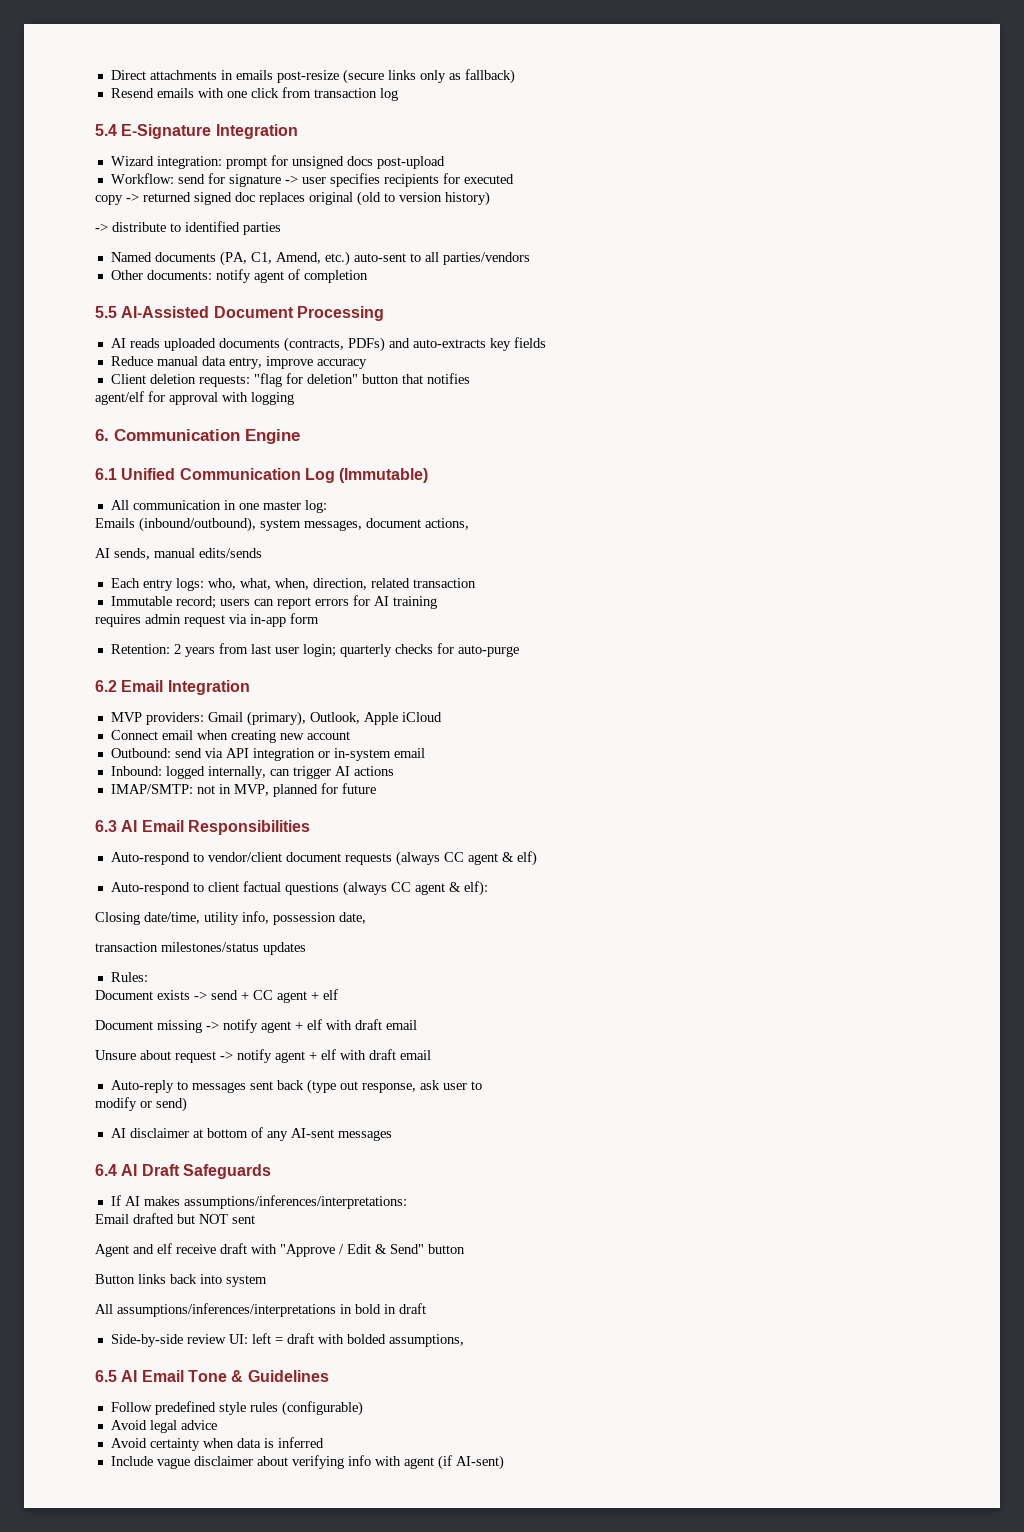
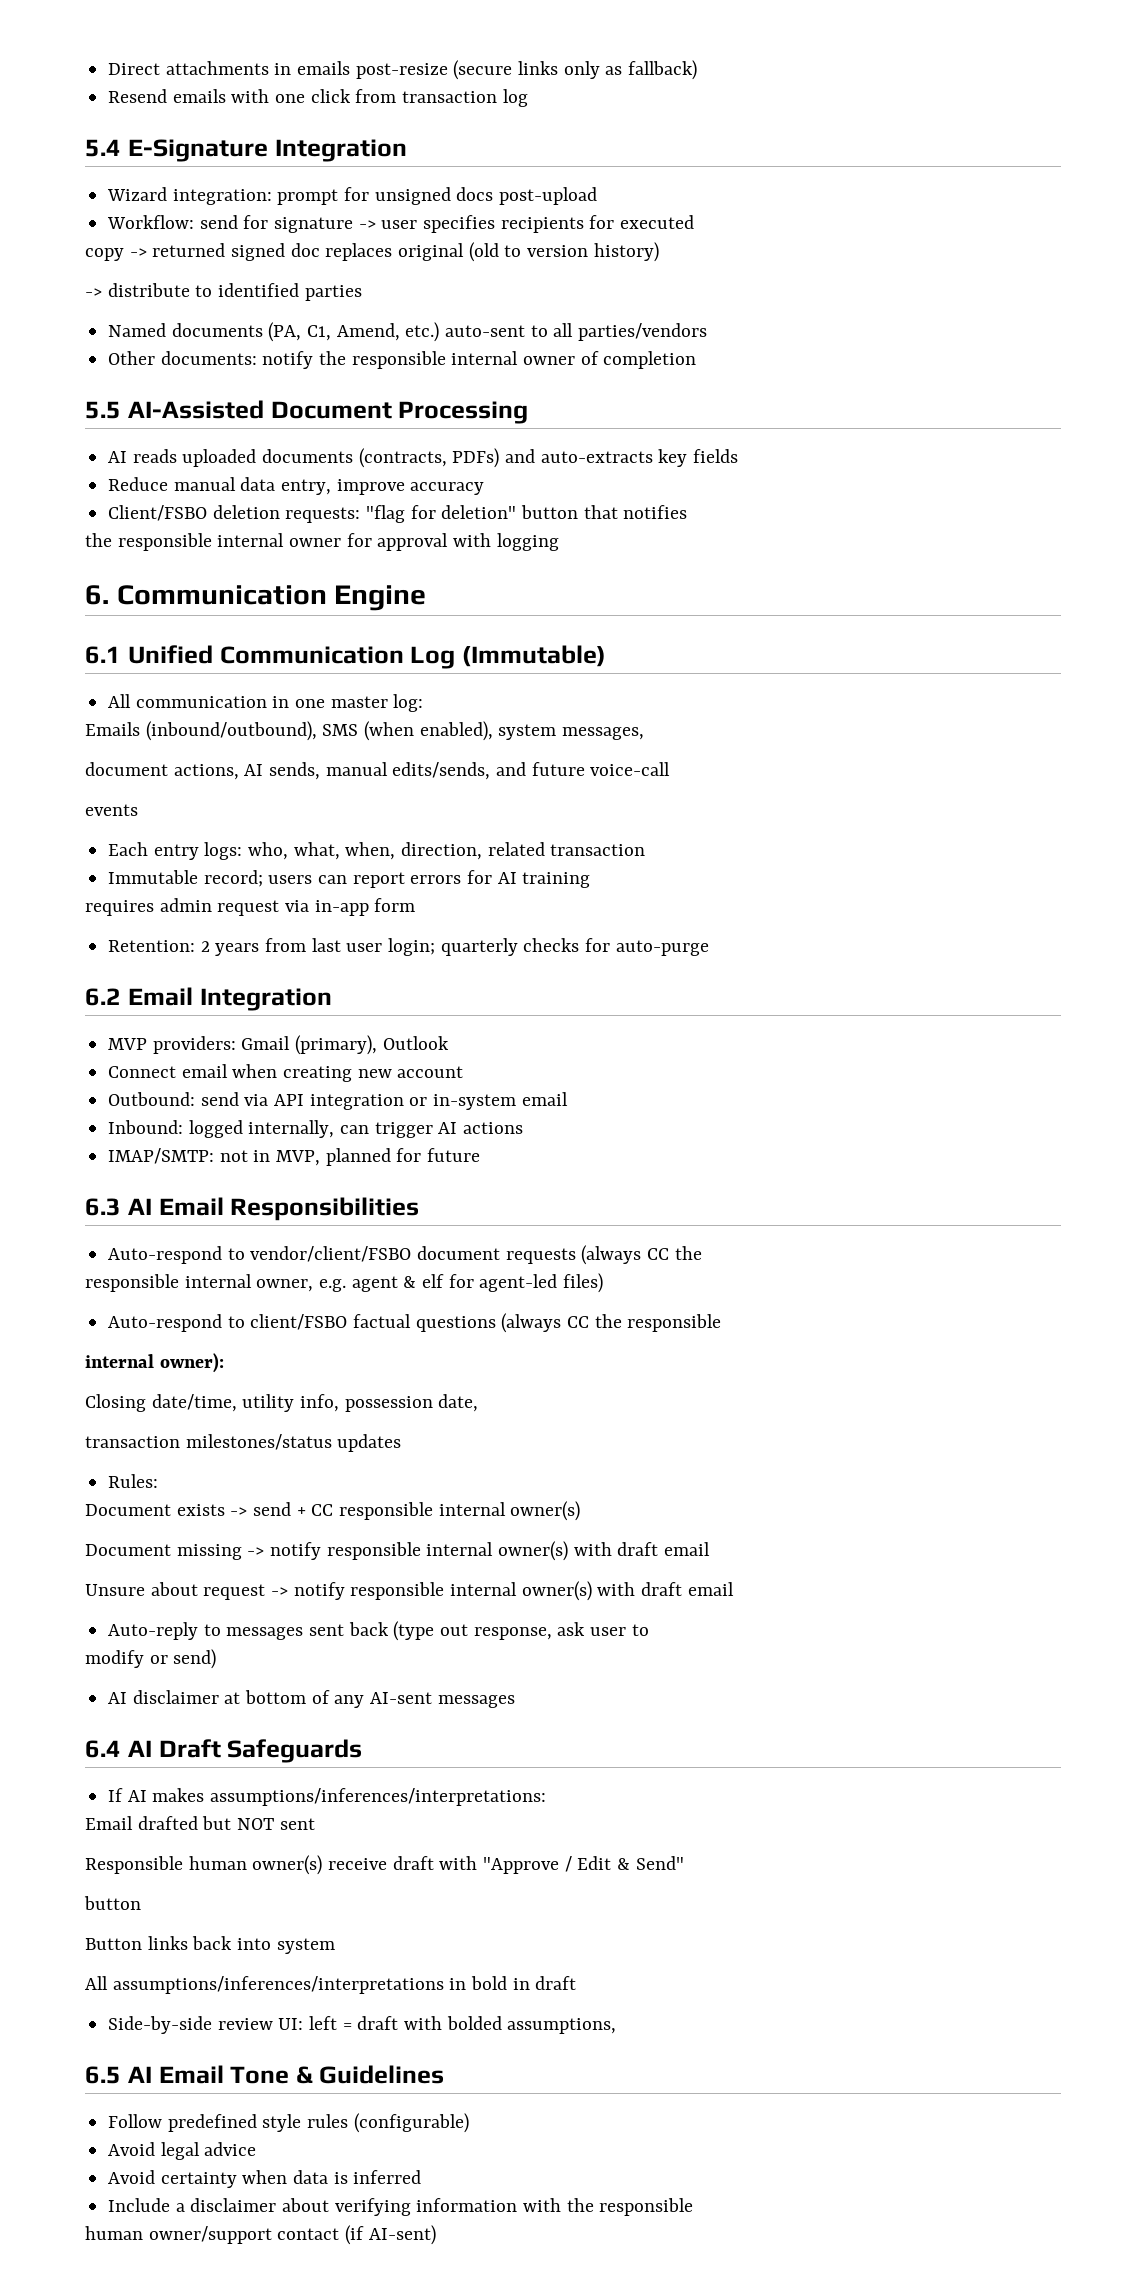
- Other documents: notify agent of completion
+ Other documents: notify the responsible internal owner of completion
- Client deletion requests: "flag for deletion" button that notifies
+ Client/FSBO deletion requests: "flag for deletion" button that notifies
- agent/elf for approval with logging
+ the responsible internal owner for approval with logging
- Emails (inbound/outbound), system messages, document actions,
- AI sends, manual edits/sends
+ Emails (inbound/outbound), SMS (when enabled), system messages,
+ document actions, AI sends, manual edits/sends, and future voice-call
+ events
- MVP providers: Gmail (primary), Outlook, Apple iCloud
+ MVP providers: Gmail (primary), Outlook
- Auto-respond to vendor/client document requests (always CC agent & elf)
- Auto-respond to client factual questions (always CC agent & elf):
+ Auto-respond to vendor/client/FSBO document requests (always CC the
+ responsible internal owner, e.g. agent & elf for agent-led files)
+ Auto-respond to client/FSBO factual questions (always CC the responsible
+ internal owner):
- Document exists -> send + CC agent + elf
+ Document exists -> send + CC responsible internal owner(s)
- Document missing -> notify agent + elf with draft email
+ Document missing -> notify responsible internal owner(s) with draft email
- Unsure about request -> notify agent + elf with draft email
+ Unsure about request -> notify responsible internal owner(s) with draft email
- Agent and elf receive draft with "Approve / Edit & Send" button
+ Responsible human owner(s) receive draft with "Approve / Edit & Send"
+ button
- Include vague disclaimer about verifying info with agent (if AI-sent)
+ Include a disclaimer about verifying information with the responsible
+ human owner/support contact (if AI-sent)

